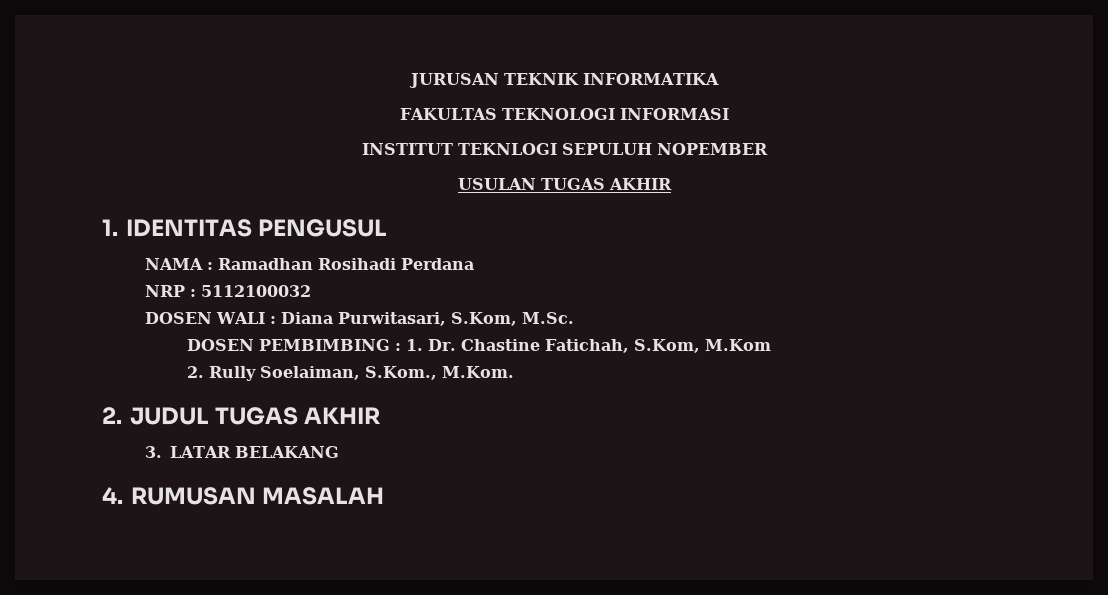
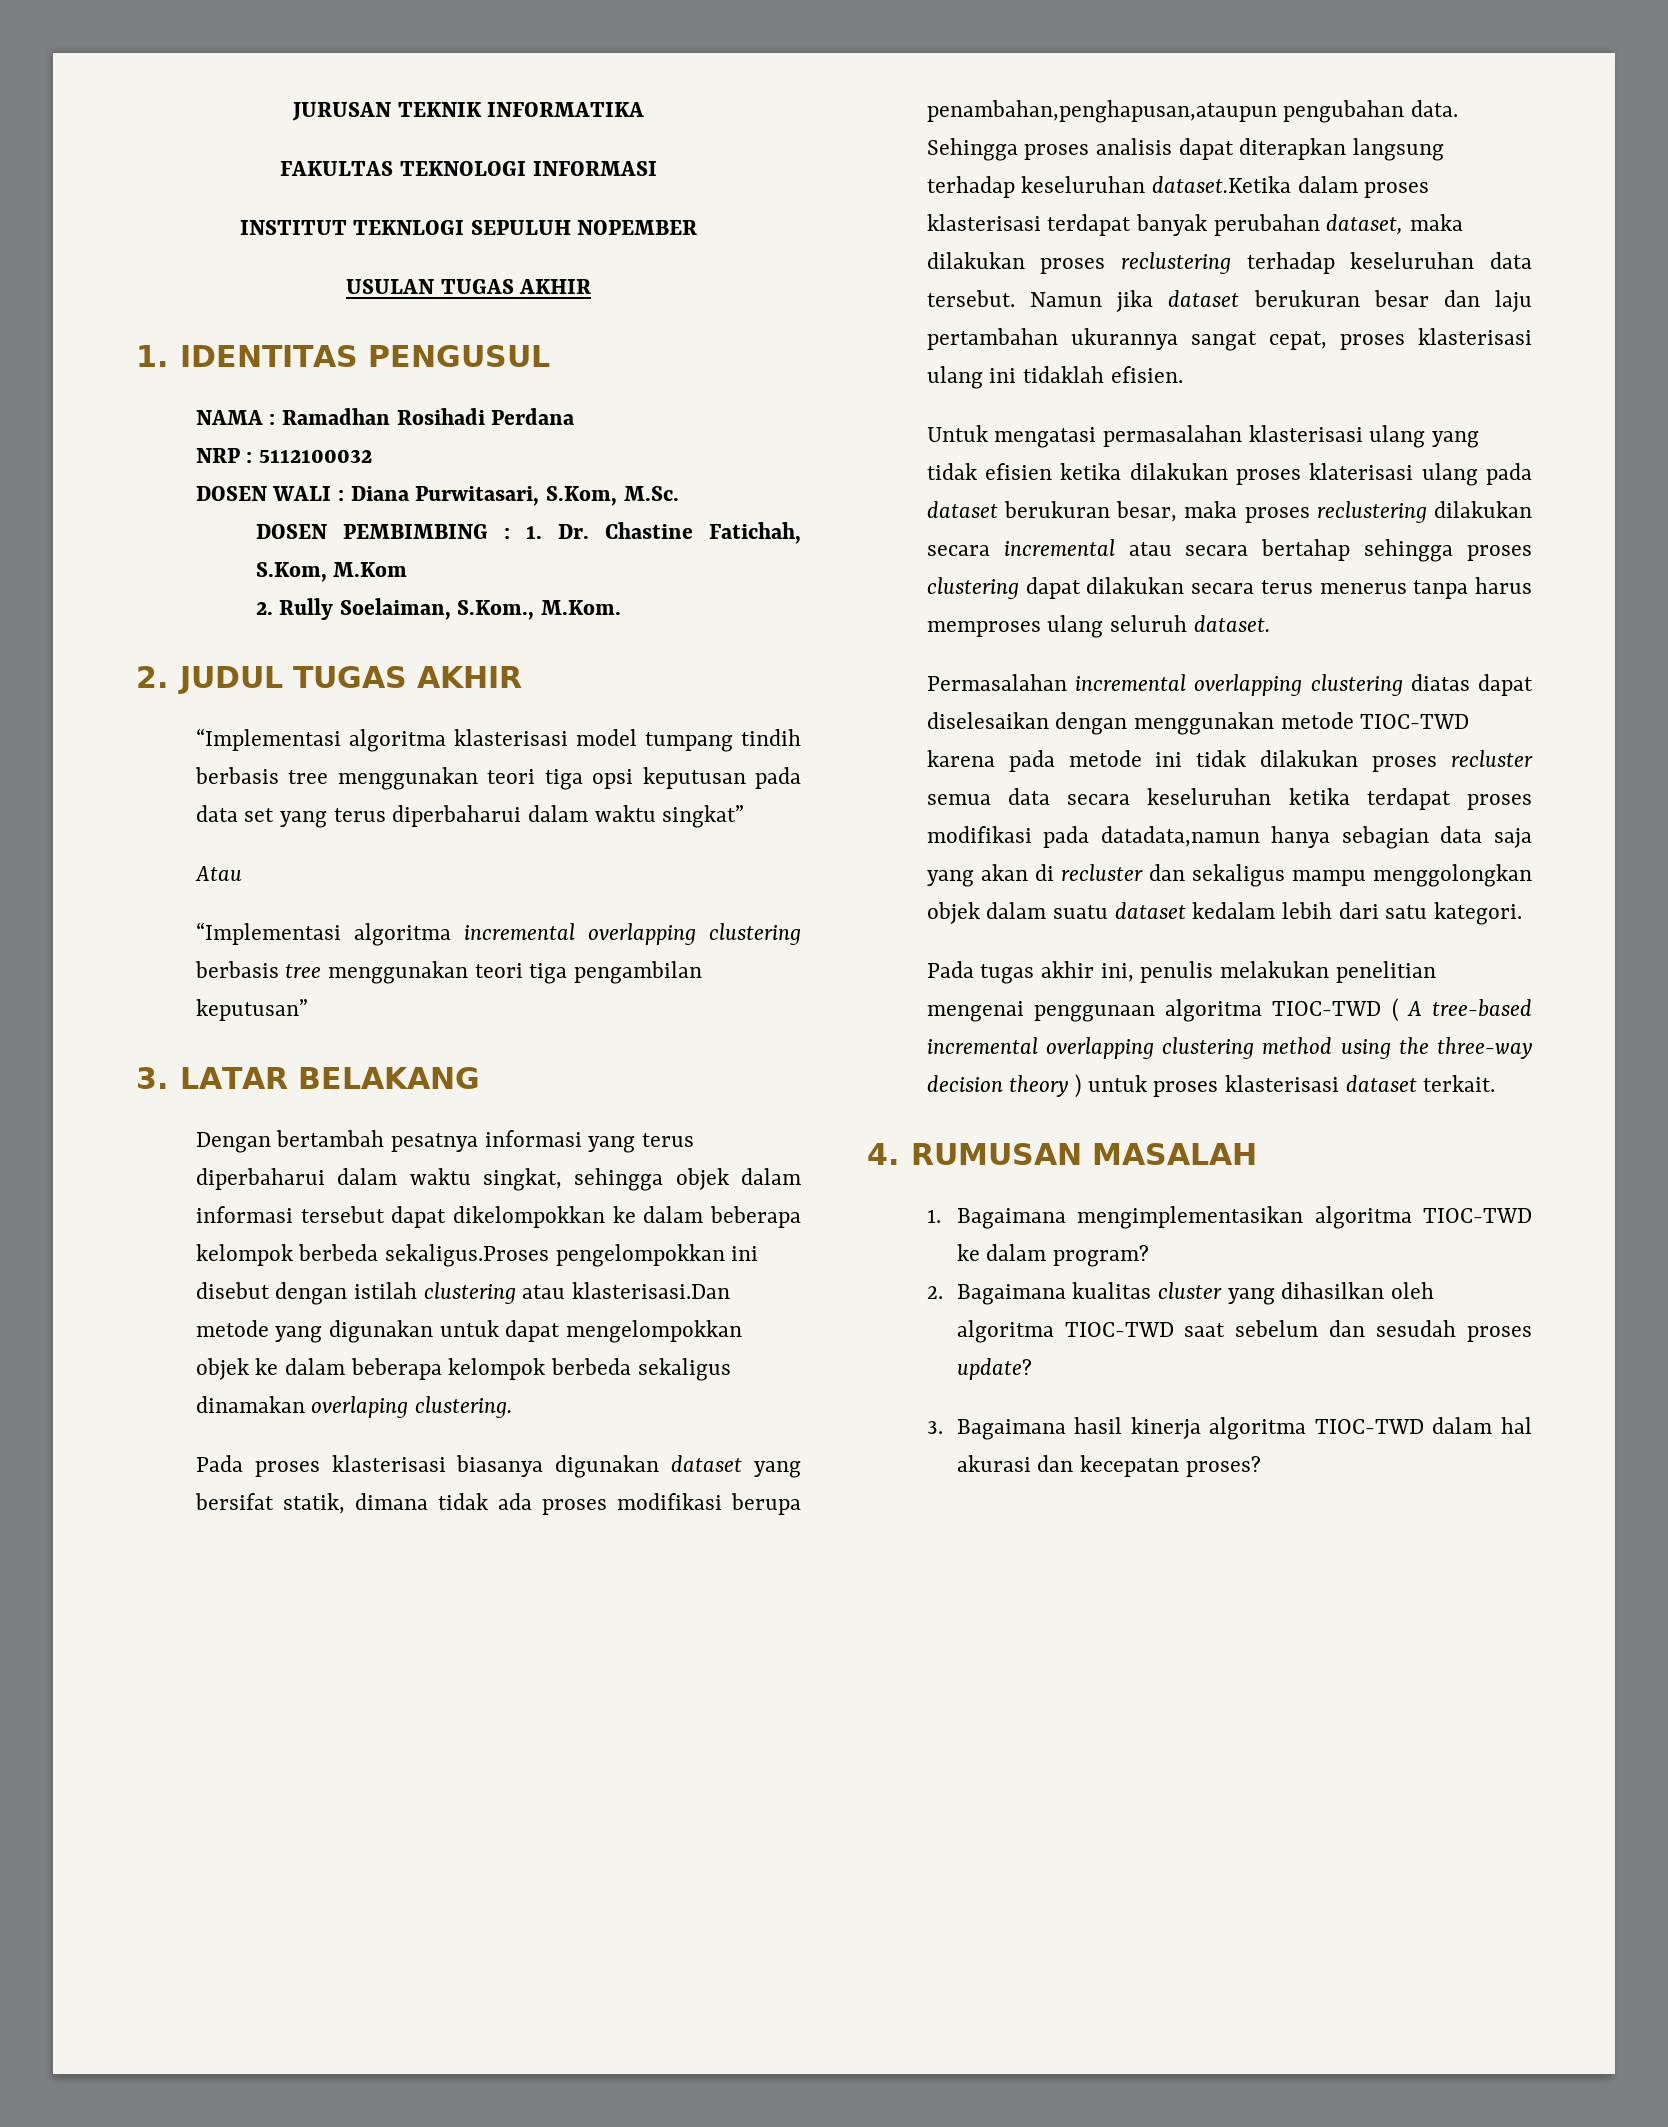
+ “Implementasi algoritma klasterisasi model tumpang tindih berbasis tree menggunakan teori tiga opsi keputusan pada data set yang terus diperbaharui dalam waktu singkat”
+ Atau
+ “Implementasi algoritma incremental overlapping clustering berbasis tree menggunakan teori tiga pengambilan keputusan”
  3. LATAR BELAKANG
+ Dengan bertambah pesatnya informasi yang terus diperbaharui dalam waktu singkat, sehingga objek dalam informasi tersebut dapat dikelompokkan ke dalam beberapa kelompok berbeda sekaligus.Proses pengelompokkan ini disebut dengan istilah clustering atau klasterisasi.Dan metode yang digunakan untuk dapat mengelompokkan objek ke dalam beberapa kelompok berbeda sekaligus dinamakan overlaping clustering.
+ Pada proses klasterisasi biasanya digunakan dataset yang bersifat statik, dimana tidak ada proses modifikasi berupa penambahan,penghapusan,ataupun pengubahan data. Sehingga proses analisis dapat diterapkan langsung terhadap keseluruhan dataset.Ketika dalam proses klasterisasi terdapat banyak perubahan dataset, maka dilakukan proses reclustering terhadap keseluruhan data tersebut. Namun jika dataset berukuran besar dan laju pertambahan ukurannya sangat cepat, proses klasterisasi ulang ini tidaklah efisien.
+ Untuk mengatasi permasalahan klasterisasi ulang yang tidak efisien ketika dilakukan proses klaterisasi ulang pada dataset berukuran besar, maka proses reclustering dilakukan secara incremental atau secara bertahap sehingga proses clustering dapat dilakukan secara terus menerus tanpa harus memproses ulang seluruh dataset.
+ Permasalahan incremental overlapping clustering diatas dapat diselesaikan dengan menggunakan metode TIOC-TWD karena pada metode ini tidak dilakukan proses recluster semua data secara keseluruhan ketika terdapat proses modifikasi pada datadata,namun hanya sebagian data saja yang akan di recluster dan sekaligus mampu menggolongkan objek dalam suatu dataset kedalam lebih dari satu kategori.
+ Pada tugas akhir ini, penulis melakukan penelitian mengenai penggunaan algoritma TIOC-TWD ( A tree-based incremental overlapping clustering method using the three-way decision theory ) untuk proses klasterisasi dataset terkait.
  4. RUMUSAN MASALAH
+ 1. Bagaimana mengimplementasikan algoritma TIOC-TWD ke dalam program?
+ 2. Bagaimana kualitas cluster yang dihasilkan oleh algoritma TIOC-TWD saat sebelum dan sesudah proses update?
+ 3. Bagaimana hasil kinerja algoritma TIOC-TWD dalam hal akurasi dan kecepatan proses?

